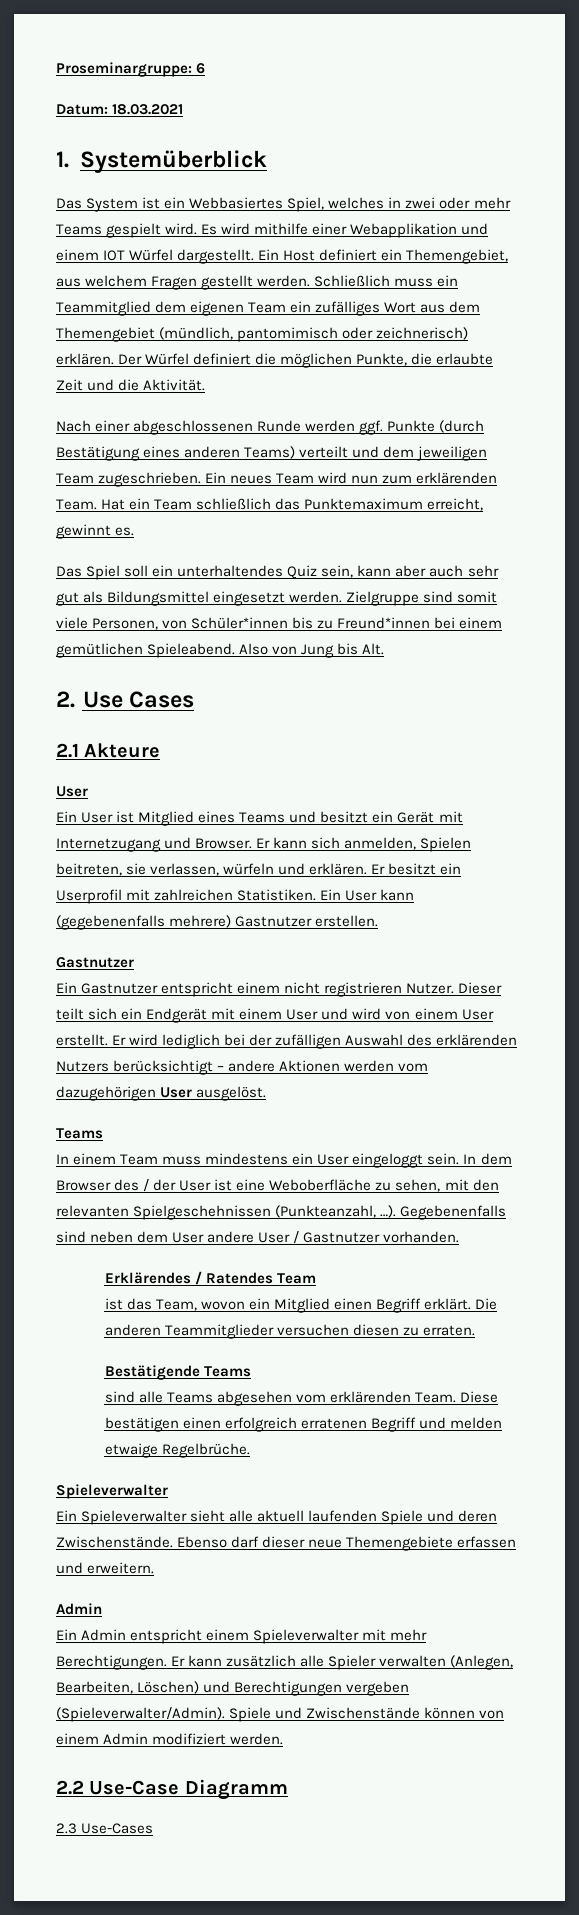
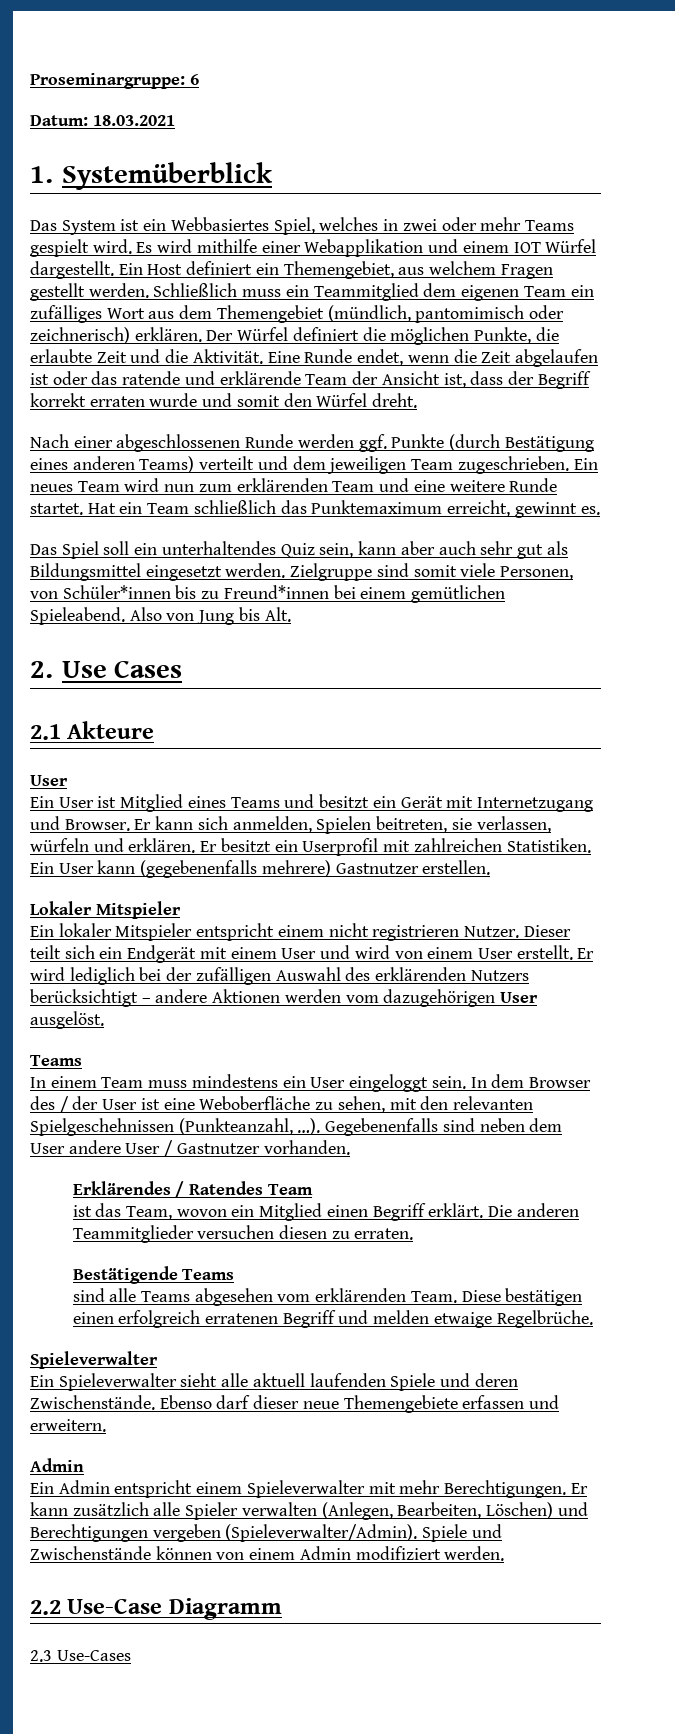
+ Eine Runde endet, wenn die Zeit abgelaufen ist oder das ratende und erklärende Team der Ansicht ist, dass der Begriff korrekt erraten wurde und somit den Würfel dreht.
- Ein neues Team wird nun zum erklärenden Team.
+ Ein neues Team wird nun zum erklärenden Team und eine weitere Runde startet.
  Ein User kann (gegebenenfalls mehrere) Gastnutzer erstellen.
- Gastnutzer
- Ein Gastnutzer entspricht einem nicht registrieren Nutzer.
+ Lokaler Mitspieler
+ Ein lokaler Mitspieler entspricht einem nicht registrieren Nutzer.

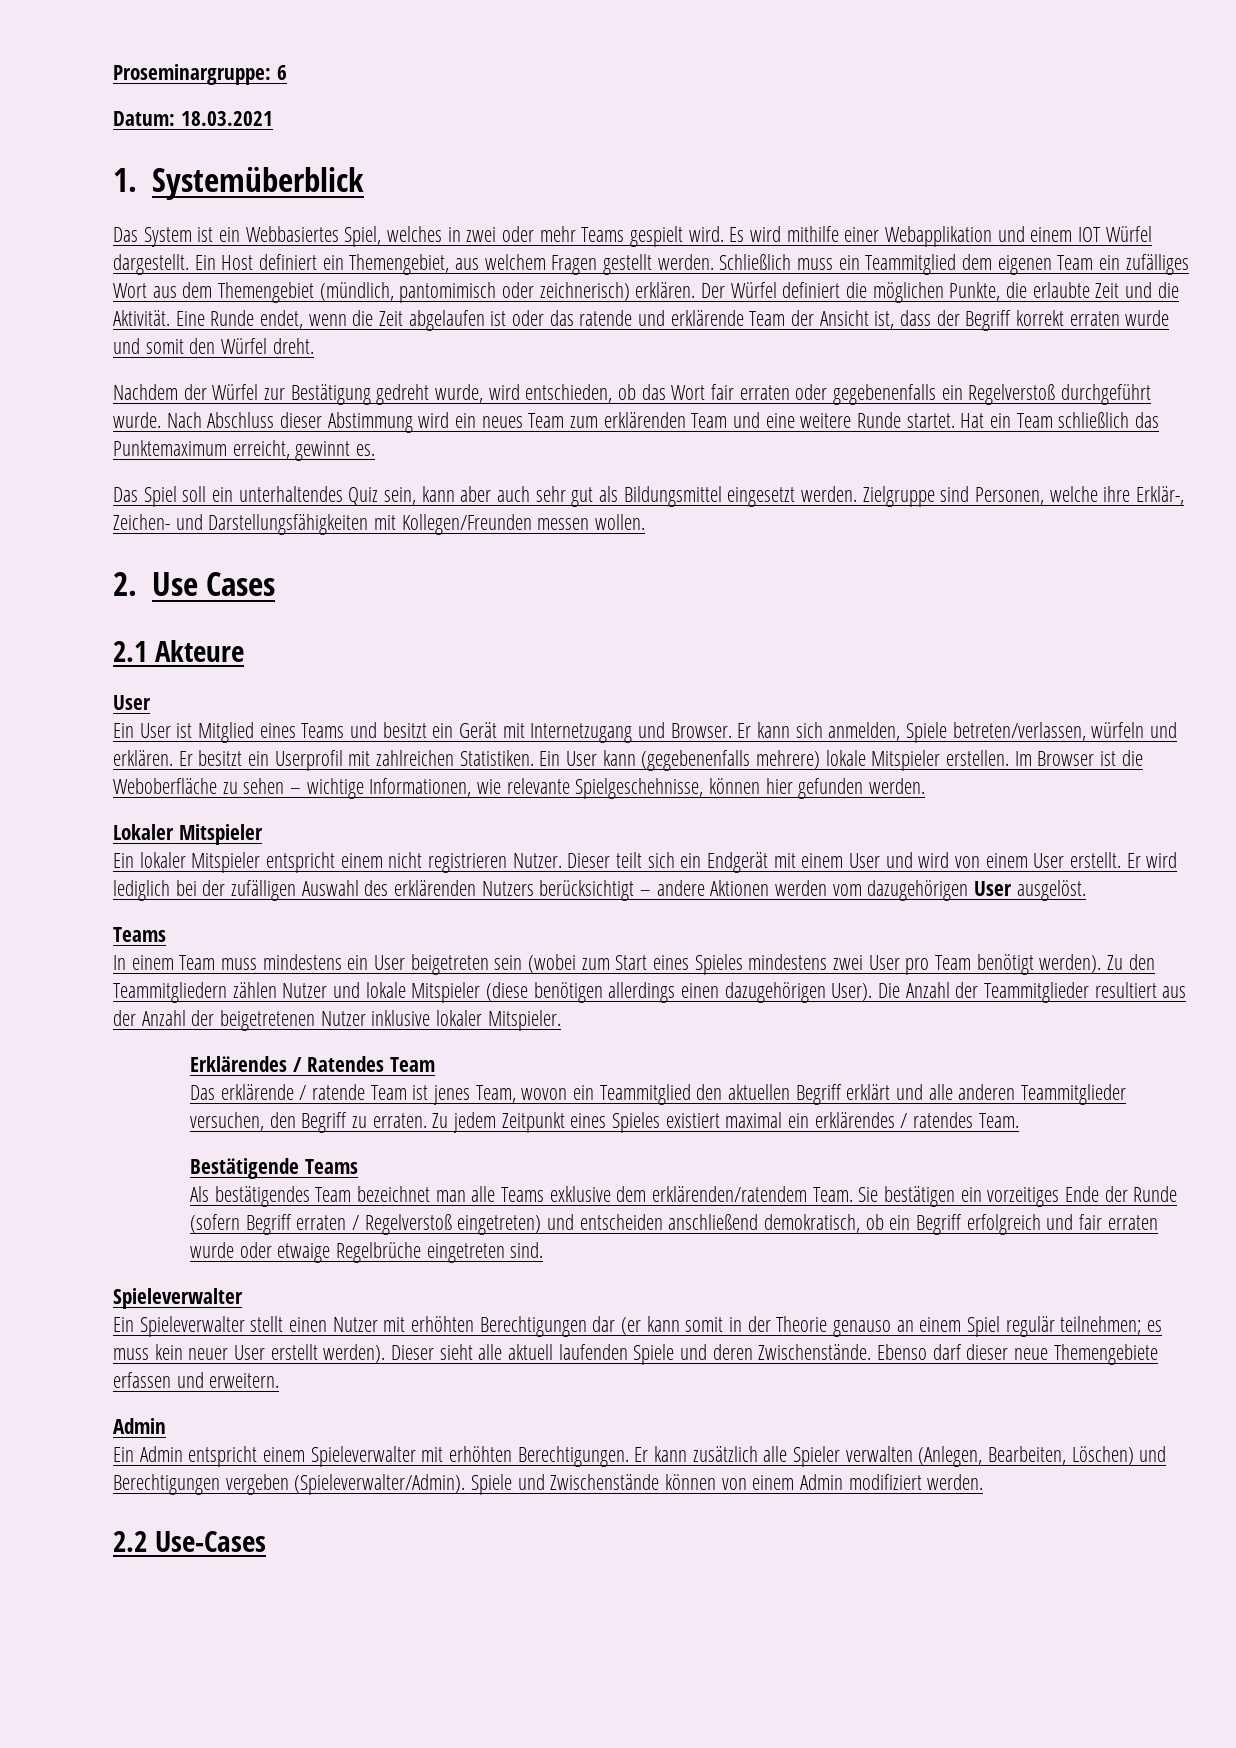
- Nach einer abgeschlossenen Runde werden ggf. Punkte (durch Bestätigung eines anderen Teams) verteilt und dem jeweiligen Team zugeschrieben. Ein neues Team wird nun zum erklärenden Team und eine weitere Runde startet.
+ Nachdem der Würfel zur Bestätigung gedreht wurde, wird entschieden, ob das Wort fair erraten oder gegebenenfalls ein Regelverstoß durchgeführt wurde. Nach Abschluss dieser Abstimmung wird ein neues Team zum erklärenden Team und eine weitere Runde startet.
- Zielgruppe sind somit viele Personen, von Schüler*innen bis zu Freund*innen bei einem gemütlichen Spieleabend. Also von Jung bis Alt.
+ Zielgruppe sind Personen, welche ihre Erklär-, Zeichen- und Darstellungsfähigkeiten mit Kollegen/Freunden messen wollen.
- Er kann sich anmelden, Spielen beitreten, sie verlassen, würfeln und erklären.
+ Er kann sich anmelden, Spiele betreten/verlassen, würfeln und erklären.
- Ein User kann (gegebenenfalls mehrere) Gastnutzer erstellen.
+ Ein User kann (gegebenenfalls mehrere) lokale Mitspieler erstellen. Im Browser ist die Weboberfläche zu sehen – wichtige Informationen, wie relevante Spielgeschehnisse, können hier gefunden werden.
- In einem Team muss mindestens ein User eingeloggt sein. In dem Browser des / der User ist eine Weboberfläche zu sehen, mit den relevanten Spielgeschehnissen (Punkteanzahl, …). Gegebenenfalls sind neben dem User andere User / Gastnutzer vorhanden.
+ In einem Team muss mindestens ein User beigetreten sein (wobei zum Start eines Spieles mindestens zwei User pro Team benötigt werden). Zu den Teammitgliedern zählen Nutzer und lokale Mitspieler (diese benötigen allerdings einen dazugehörigen User). Die Anzahl der Teammitglieder resultiert aus der Anzahl der beigetretenen Nutzer inklusive lokaler Mitspieler.
  Erklärendes / Ratendes Team
- ist das Team, wovon ein Mitglied einen Begriff erklärt. Die anderen Teammitglieder versuchen diesen zu erraten.
+ Das erklärende / ratende Team ist jenes Team, wovon ein Teammitglied den aktuellen Begriff erklärt und alle anderen Teammitglieder versuchen, den Begriff zu erraten. Zu jedem Zeitpunkt eines Spieles existiert maximal ein erklärendes / ratendes Team.
  Bestätigende Teams
- sind alle Teams abgesehen vom erklärenden Team. Diese bestätigen einen erfolgreich erratenen Begriff und melden etwaige Regelbrüche.
+ Als bestätigendes Team bezeichnet man alle Teams exklusive dem erklärenden/ratendem Team. Sie bestätigen ein vorzeitiges Ende der Runde (sofern Begriff erraten / Regelverstoß eingetreten) und entscheiden anschließend demokratisch, ob ein Begriff erfolgreich und fair erraten wurde oder etwaige Regelbrüche eingetreten sind.
  Spieleverwalter
- Ein Spieleverwalter sieht alle aktuell laufenden Spiele und deren Zwischenstände.
+ Ein Spieleverwalter stellt einen Nutzer mit erhöhten Berechtigungen dar (er kann somit in der Theorie genauso an einem Spiel regulär teilnehmen; es muss kein neuer User erstellt werden). Dieser sieht alle aktuell laufenden Spiele und deren Zwischenstände.
- Ein Admin entspricht einem Spieleverwalter mit mehr Berechtigungen.
+ Ein Admin entspricht einem Spieleverwalter mit erhöhten Berechtigungen.
- 2.2 Use-Case Diagramm
- 2.3 Use-Cases
+ 2.2 Use-Cases

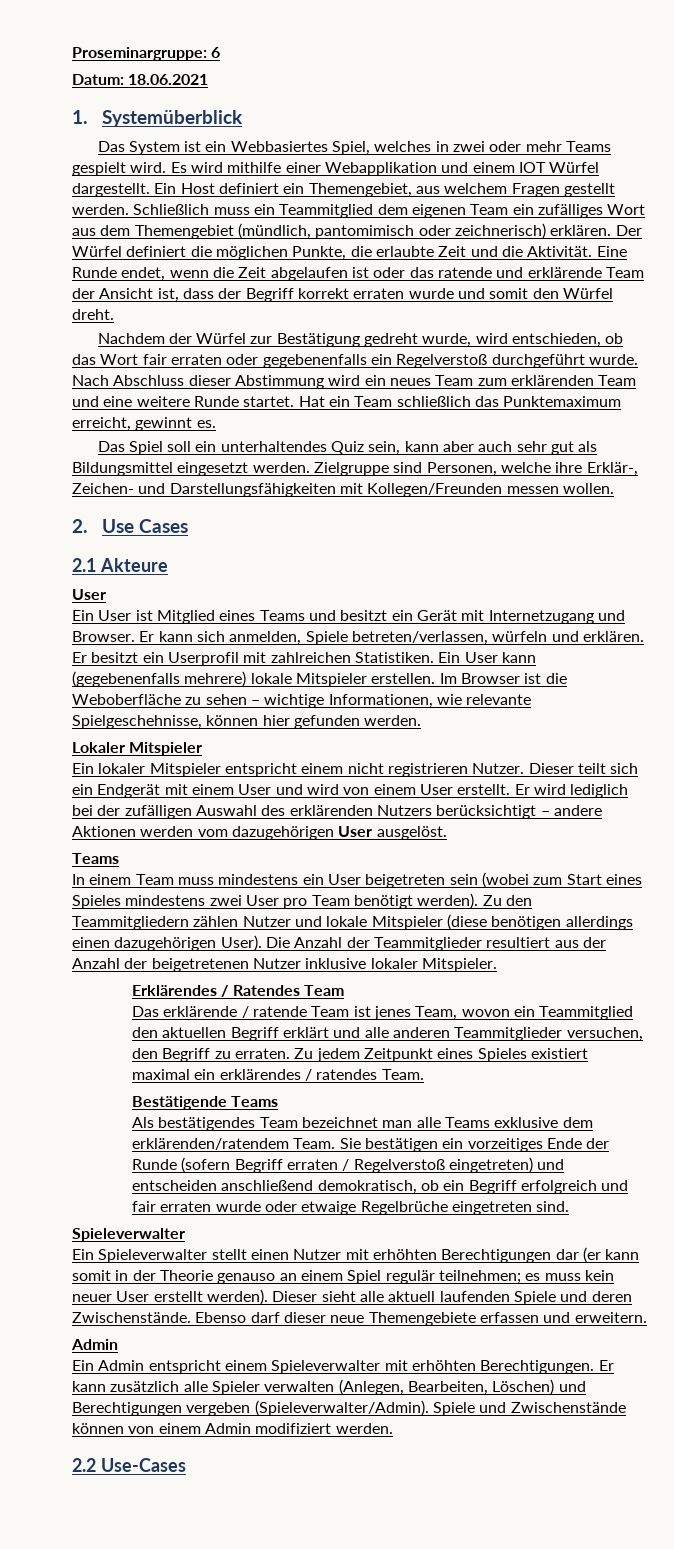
- Datum: 18.03.2021
+ Datum: 18.06.2021

